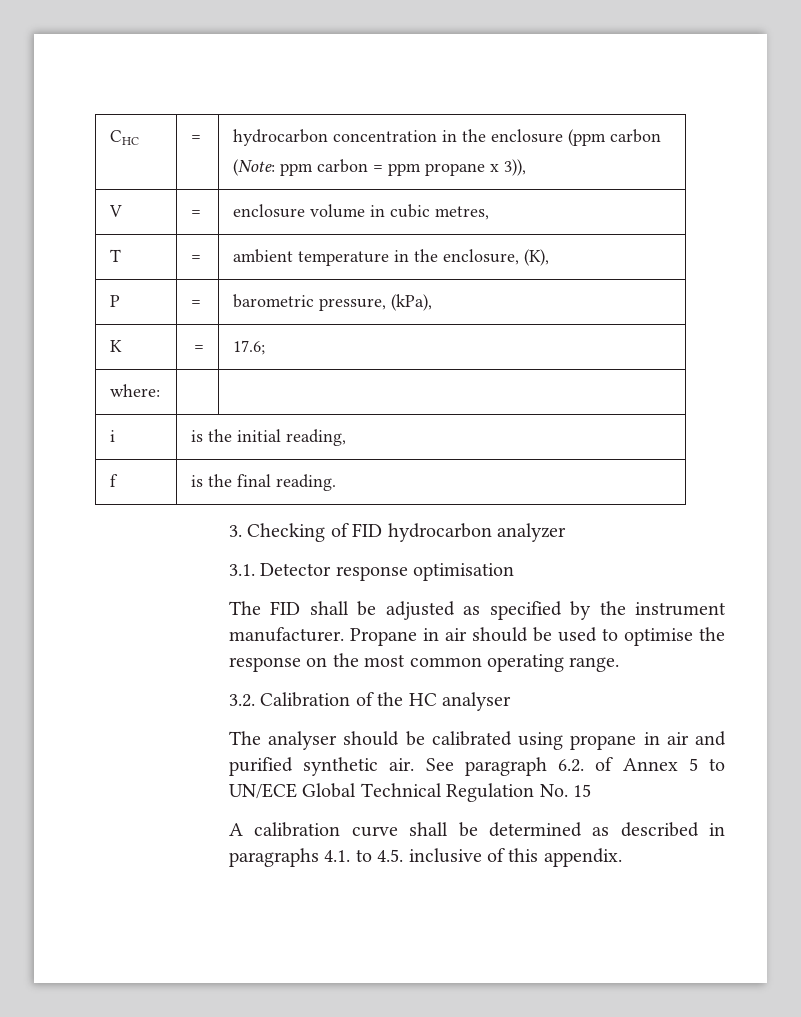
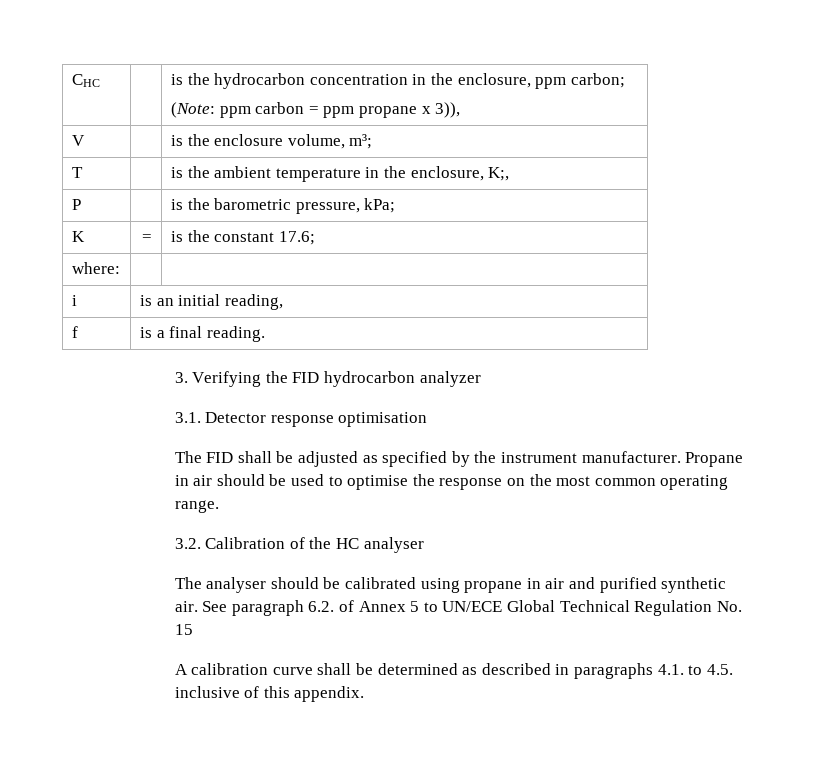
- CHC | = | hydrocarbon concentration in the enclosure (ppm carbon
+ CHC | | is the hydrocarbon concentration in the enclosure, ppm carbon;
- V | = | enclosure volume in cubic metres,
+ V | | is the enclosure volume, m³;
- T | = | ambient temperature in the enclosure, (K),
+ T | | is the ambient temperature in the enclosure, K;,
- P | = | barometric pressure, (kPa),
+ P | | is the barometric pressure, kPa;
- K | = | 17.6;
+ K | = | is the constant 17.6;
- i | is the initial reading,
+ i | is an initial reading,
- f | is the final reading.
+ f | is a final reading.
- 3. Checking of FID hydrocarbon analyzer
+ 3. Verifying the FID hydrocarbon analyzer

